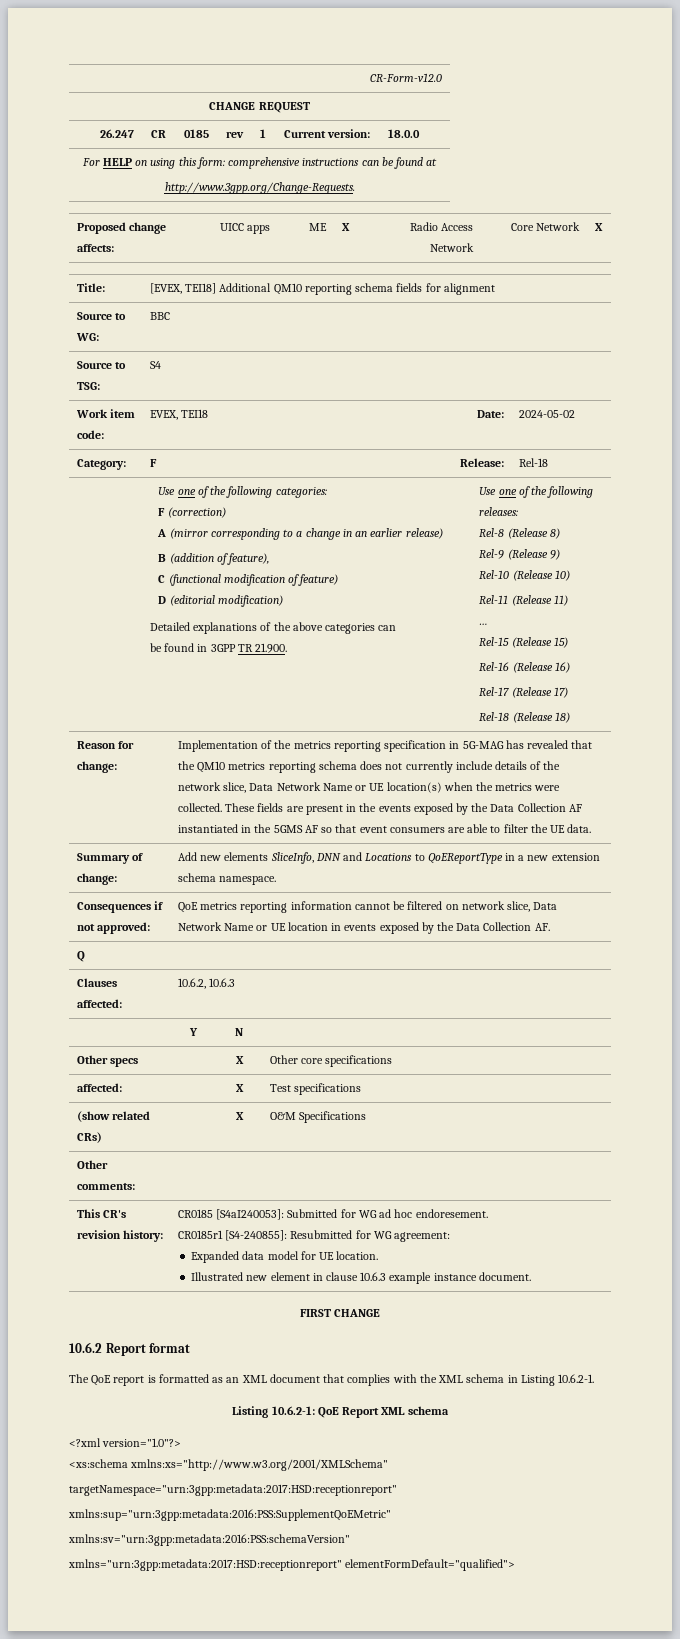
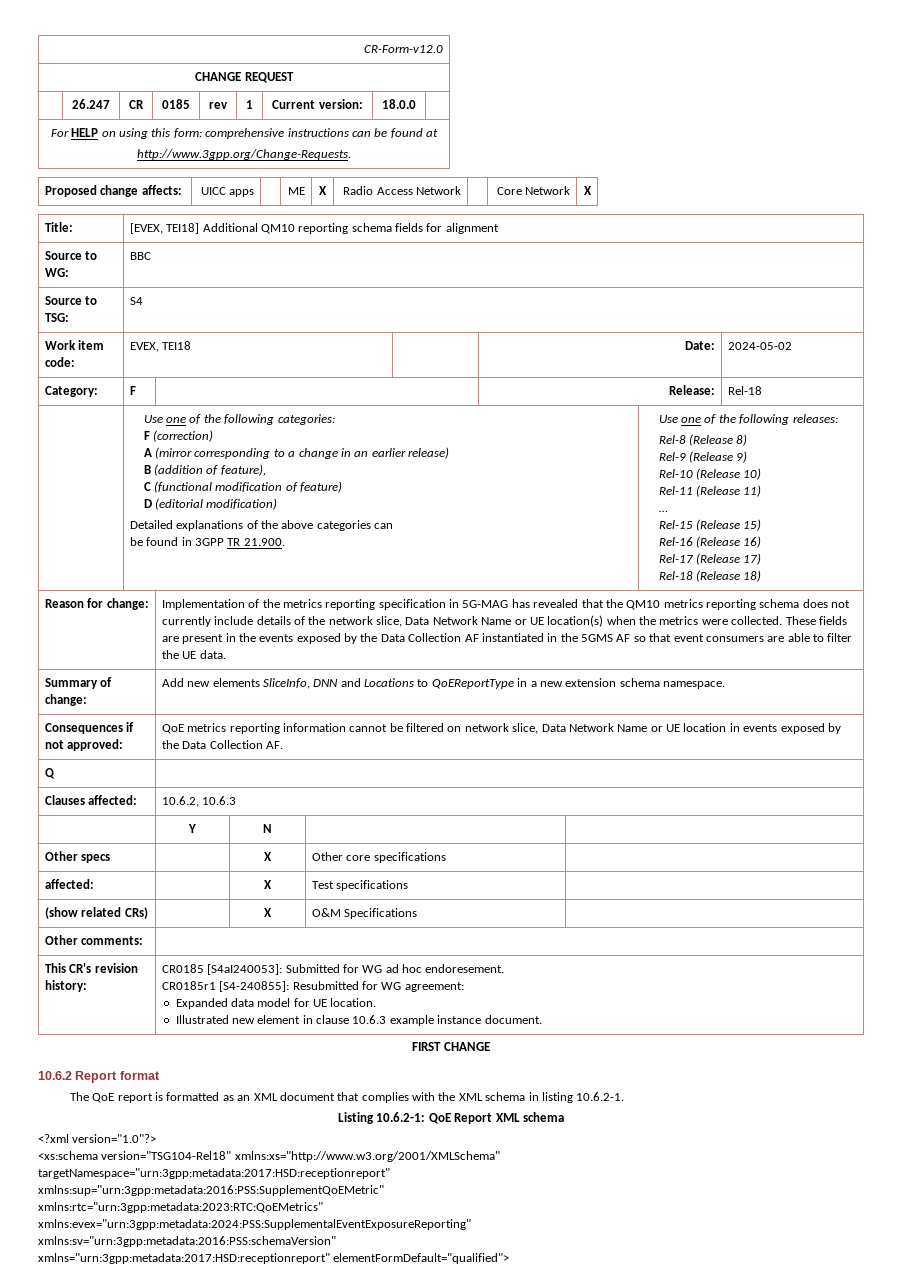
- The QoE report is formatted as an XML document that complies with the XML schema in Listing 10.6.2-1.
+ The QoE report is formatted as an XML document that complies with the XML schema in listing 10.6.2-1.
- <xs:schema xmlns:xs="http://www.w3.org/2001/XMLSchema"
+ <xs:schema version="TSG104-Rel18" xmlns:xs="http://www.w3.org/2001/XMLSchema"
+ xmlns:rtc="urn:3gpp:metadata:2023:RTC:QoEMetrics"
+ xmlns:evex="urn:3gpp:metadata:2024:PSS:SupplementalEventExposureReporting"

